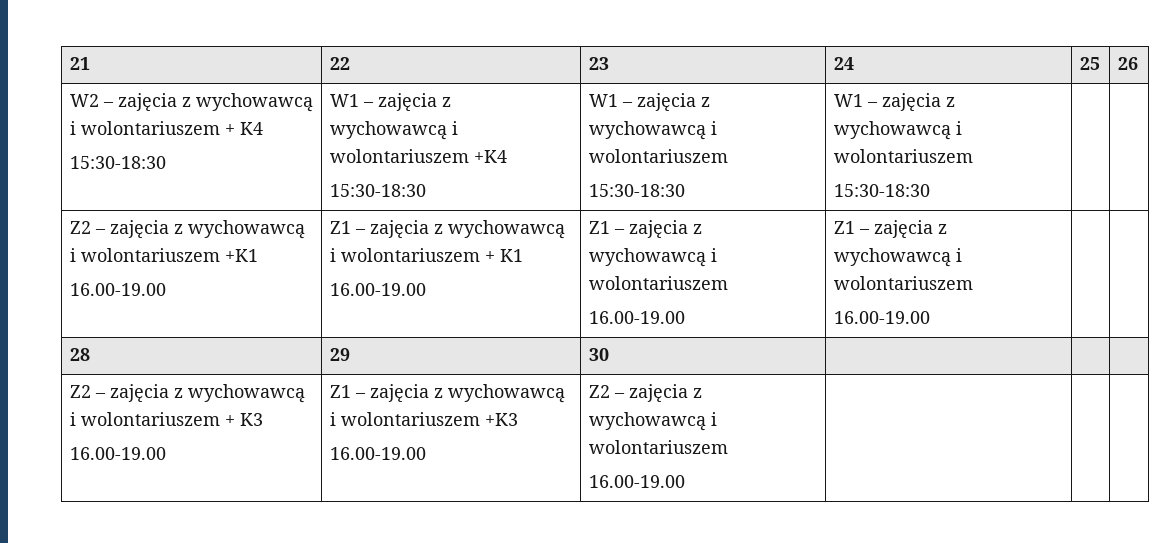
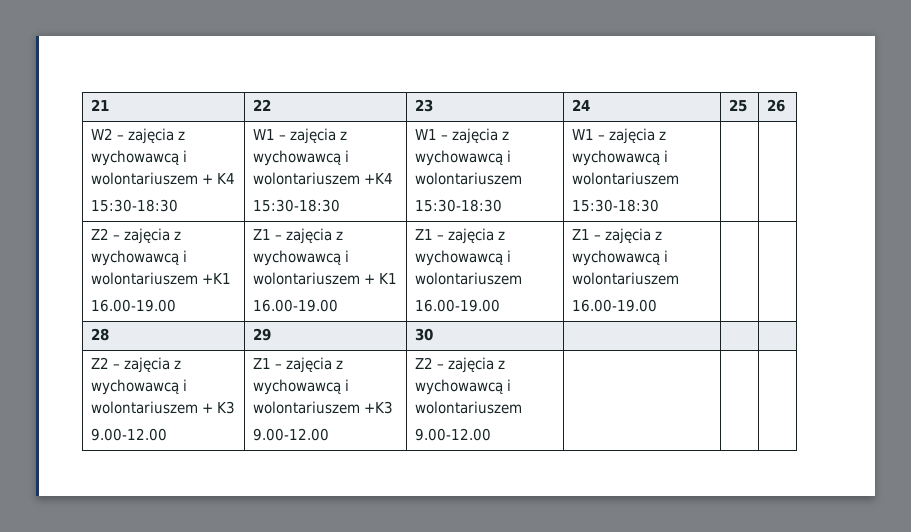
  Z2 – zajęcia z wychowawcą i wolontariuszem + K3
- 16.00-19.00 | Z1 – zajęcia z wychowawcą i wolontariuszem +K3
- 16.00-19.00 | Z2 – zajęcia z wychowawcą i wolontariuszem
- 16.00-19.00 | | |
+ 9.00-12.00 | Z1 – zajęcia z wychowawcą i wolontariuszem +K3
+ 9.00-12.00 | Z2 – zajęcia z wychowawcą i wolontariuszem
+ 9.00-12.00 | | |

